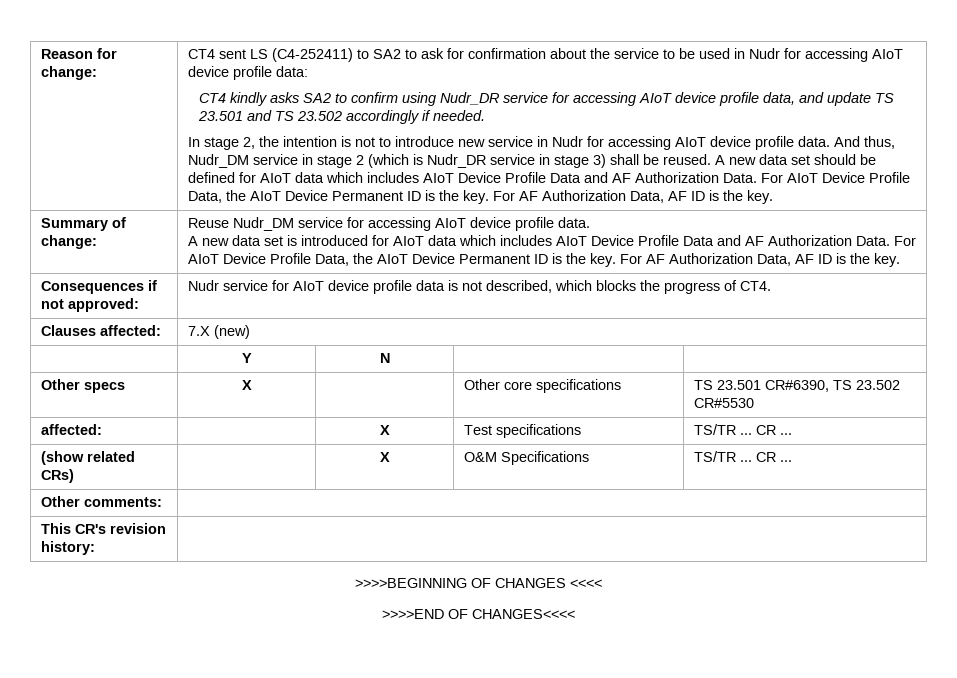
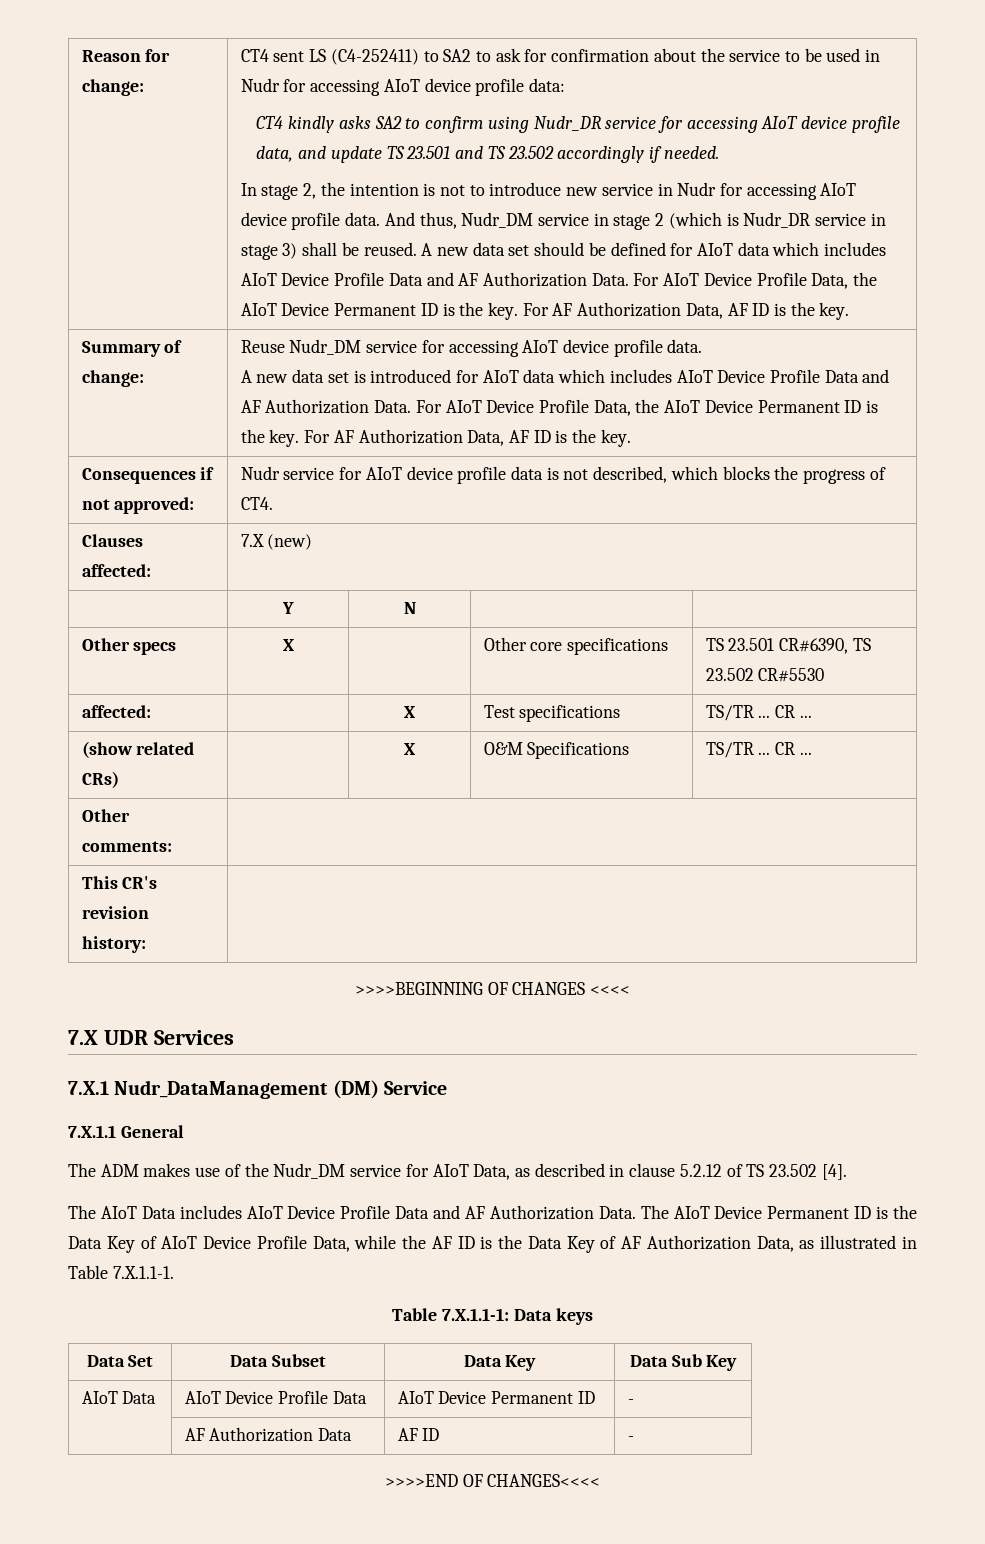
+ 7.X UDR Services
+ 7.X.1 Nudr_DataManagement (DM) Service
+ 7.X.1.1 General
+ The ADM makes use of the Nudr_DM service for AIoT Data, as described in clause 5.2.12 of TS 23.502 [4].
+ The AIoT Data includes AIoT Device Profile Data and AF Authorization Data. The AIoT Device Permanent ID is the Data Key of AIoT Device Profile Data, while the AF ID is the Data Key of AF Authorization Data, as illustrated in Table 7.X.1.1-1.
+ Table 7.X.1.1-1: Data keys
+ Data Set | Data Subset | Data Key | Data Sub Key
+ AIoT Data | AIoT Device Profile Data | AIoT Device Permanent ID | -
+ | AF Authorization Data | AF ID | -

